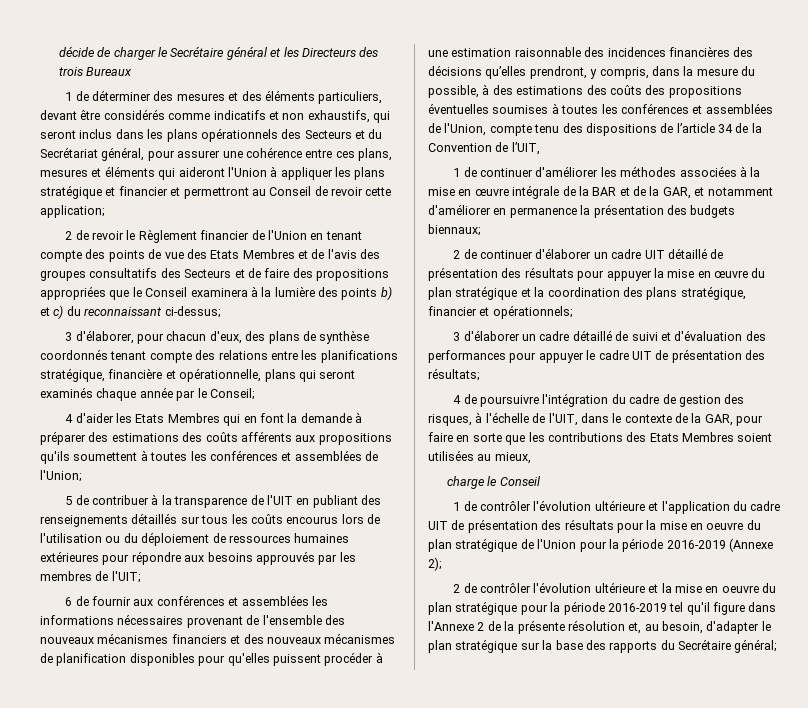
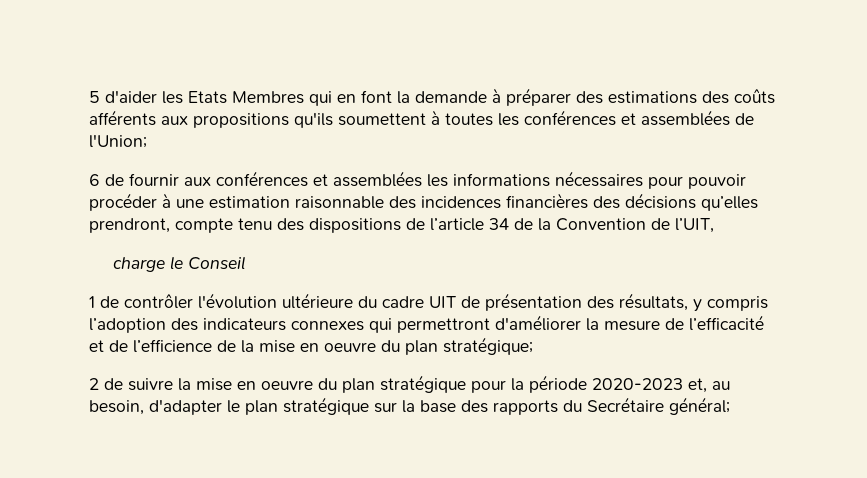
- décide de charger le Secrétaire général et les Directeurs des trois Bureaux
- 1 de déterminer des mesures et des éléments particuliers, devant être considérés comme indicatifs et non exhaustifs, qui seront inclus dans les plans opérationnels des Secteurs et du Secrétariat général, pour assurer une cohérence entre ces plans, mesures et éléments qui aideront l'Union à appliquer les plans stratégique et financier et permettront au Conseil de revoir cette application;
- 2 de revoir le Règlement financier de l'Union en tenant compte des points de vue des Etats Membres et de l'avis des groupes consultatifs des Secteurs et de faire des propositions appropriées que le Conseil examinera à la lumière des points b) et c) du reconnaissant ci-dessus;
- 3 d'élaborer, pour chacun d'eux, des plans de synthèse coordonnés tenant compte des relations entre les planifications stratégique, financière et opérationnelle, plans qui seront examinés chaque année par le Conseil;
- 4 d'aider les Etats Membres qui en font la demande à préparer des estimations des coûts afférents aux propositions qu'ils soumettent à toutes les conférences et assemblées de l'Union;
+ 5 d'aider les Etats Membres qui en font la demande à préparer des estimations des coûts afférents aux propositions qu'ils soumettent à toutes les conférences et assemblées de l'Union;
- 5 de contribuer à la transparence de l'UIT en publiant des renseignements détaillés sur tous les coûts encourus lors de l'utilisation ou du déploiement de ressources humaines extérieures pour répondre aux besoins approuvés par les membres de l'UIT;
- 6 de fournir aux conférences et assemblées les informations nécessaires provenant de l'ensemble des nouveaux mécanismes financiers et des nouveaux mécanismes de planification disponibles pour qu'elles puissent procéder à une estimation raisonnable des incidences financières des décisions qu’elles prendront, y compris, dans la mesure du possible, à des estimations des coûts des propositions éventuelles soumises à toutes les conférences et assemblées de l'Union, compte tenu des dispositions de l’article 34 de la Convention de l’UIT,
+ 6 de fournir aux conférences et assemblées les informations nécessaires pour pouvoir procéder à une estimation raisonnable des incidences financières des décisions qu’elles prendront, compte tenu des dispositions de l’article 34 de la Convention de l’UIT,
- 1 de continuer d'améliorer les méthodes associées à la mise en œuvre intégrale de la BAR et de la GAR, et notamment d'améliorer en permanence la présentation des budgets biennaux;
- 2 de continuer d'élaborer un cadre UIT détaillé de présentation des résultats pour appuyer la mise en œuvre du plan stratégique et la coordination des plans stratégique, financier et opérationnels;
- 3 d'élaborer un cadre détaillé de suivi et d'évaluation des performances pour appuyer le cadre UIT de présentation des résultats;
- 4 de poursuivre l'intégration du cadre de gestion des risques, à l'échelle de l'UIT, dans le contexte de la GAR, pour faire en sorte que les contributions des Etats Membres soient utilisées au mieux,
- 1 de contrôler l'évolution ultérieure et l'application du cadre UIT de présentation des résultats pour la mise en oeuvre du plan stratégique de l'Union pour la période 2016-2019 (Annexe 2);
- 2 de contrôler l'évolution ultérieure et la mise en oeuvre du plan stratégique pour la période 2016-2019 tel qu'il figure dans l'Annexe 2 de la présente résolution et, au besoin, d'adapter le plan stratégique sur la base des rapports du Secrétaire général;
+ 1 de contrôler l'évolution ultérieure du cadre UIT de présentation des résultats, y compris l’adoption des indicateurs connexes qui permettront d'améliorer la mesure de l’efficacité et de l’efficience de la mise en oeuvre du plan stratégique;
+ 2 de suivre la mise en oeuvre du plan stratégique pour la période 2020-2023 et, au besoin, d'adapter le plan stratégique sur la base des rapports du Secrétaire général;

